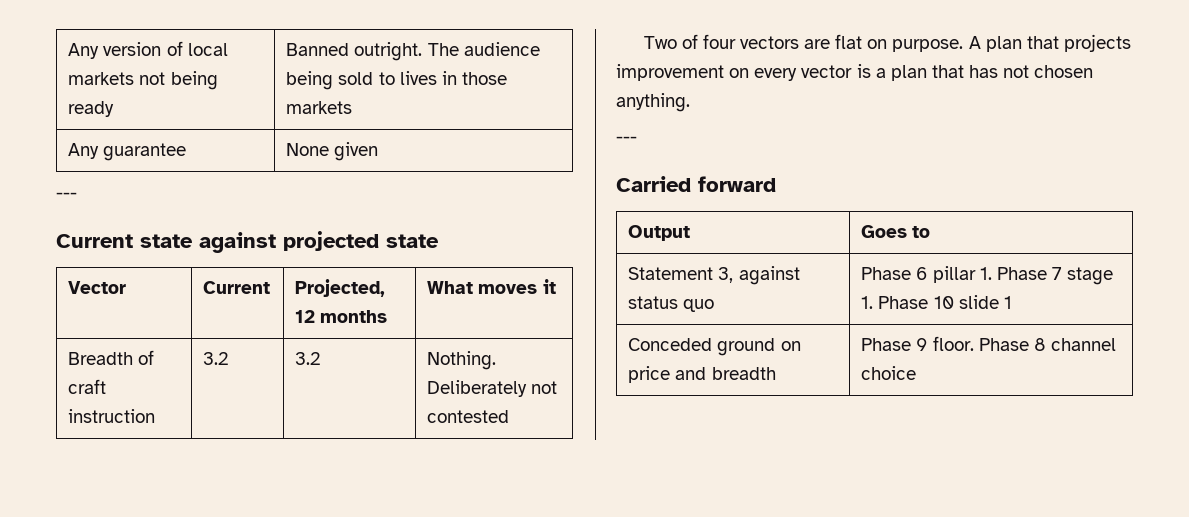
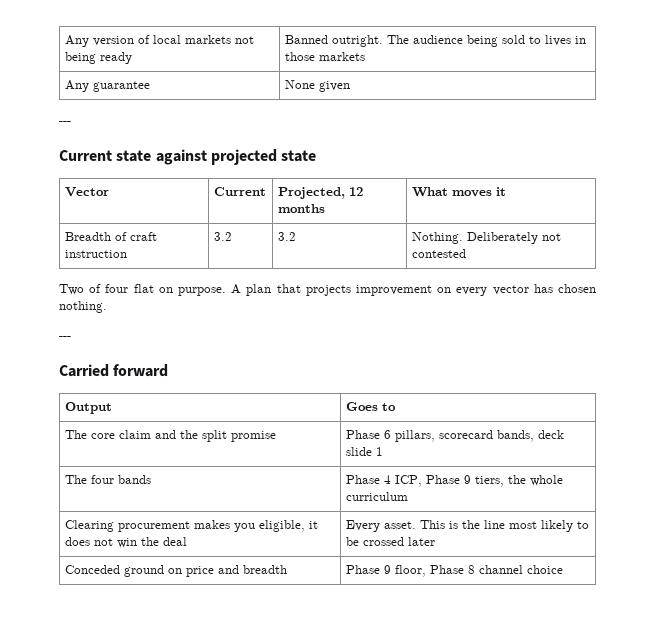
- Two of four vectors are flat on purpose.
+ Two of four flat on purpose.
- A plan that projects improvement on every vector is a plan that has not chosen anything.
+ A plan that projects improvement on every vector has chosen nothing.
- Statement 3, against status quo | Phase 6 pillar 1. Phase 7 stage 1. Phase 10 slide 1
+ The core claim and the split promise | Phase 6 pillars, scorecard bands, deck slide 1
+ The four bands | Phase 4 ICP, Phase 9 tiers, the whole curriculum
+ Clearing procurement makes you eligible, it does not win the deal | Every asset. This is the line most likely to be crossed later
- Conceded ground on price and breadth | Phase 9 floor. Phase 8 channel choice
+ Conceded ground on price and breadth | Phase 9 floor, Phase 8 channel choice

